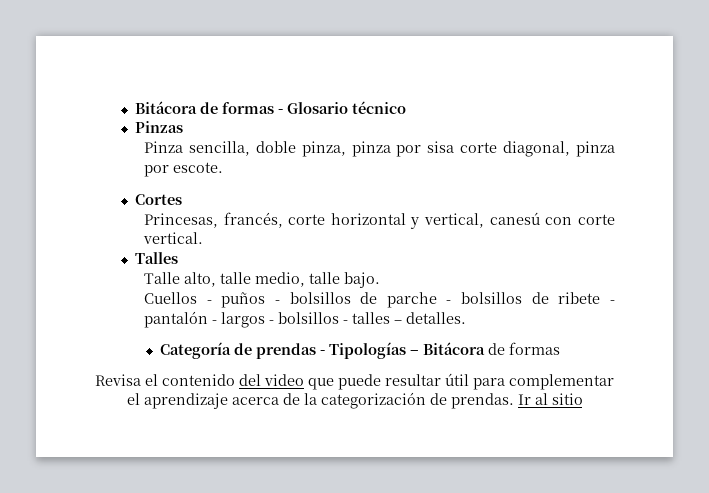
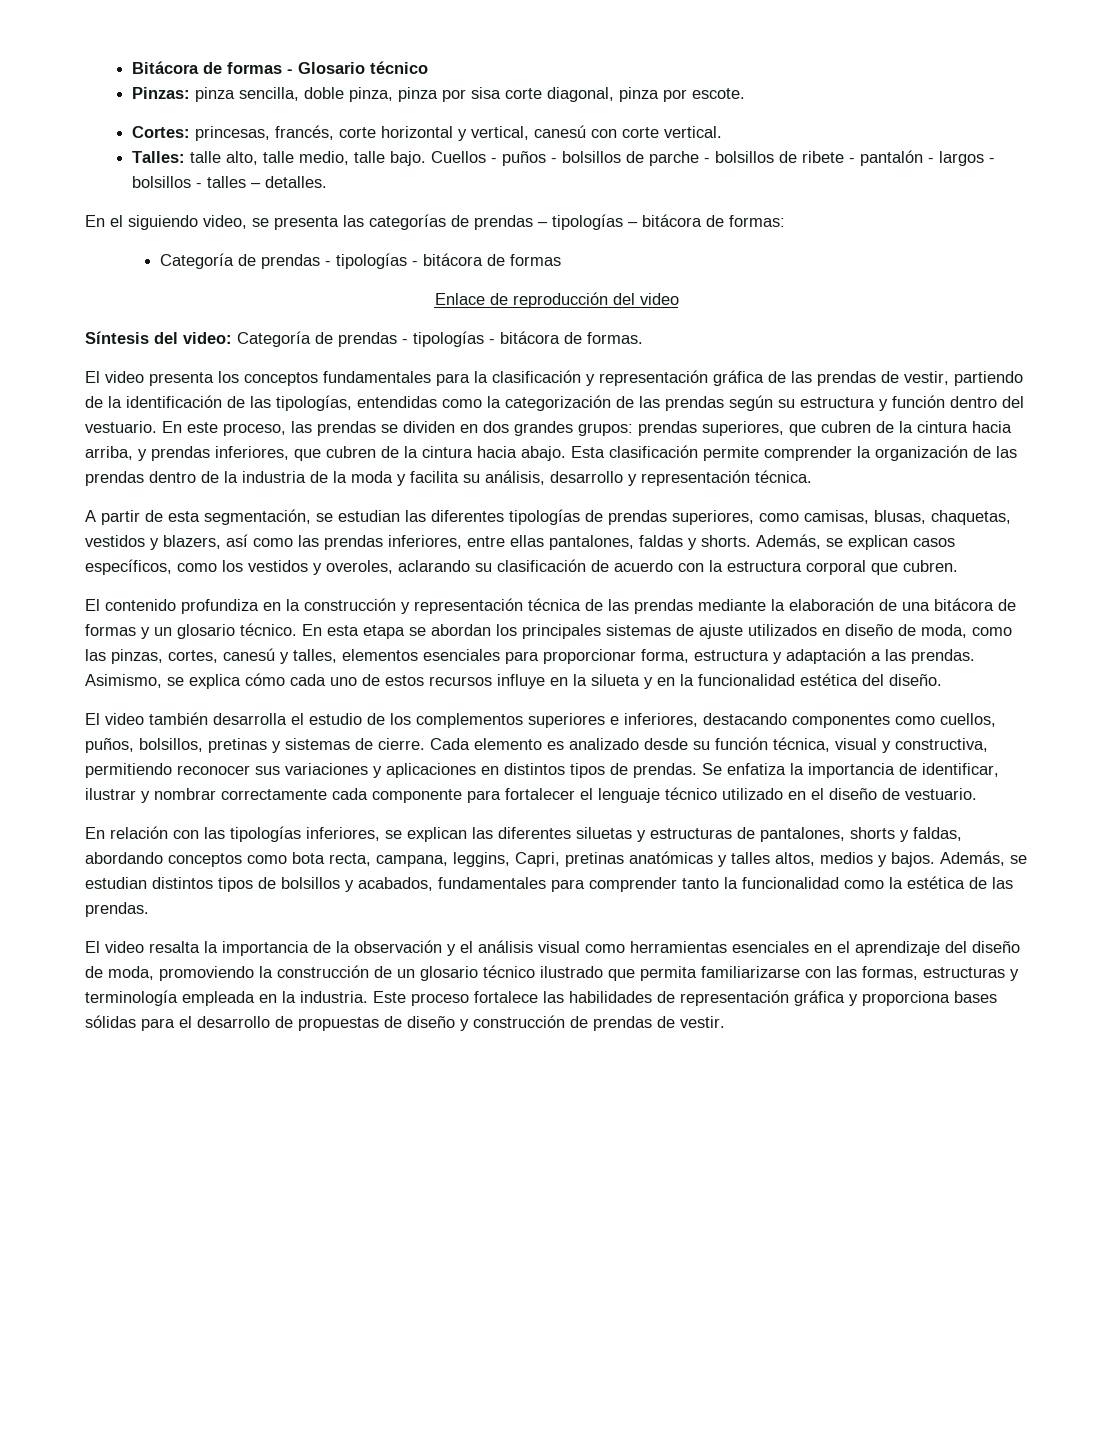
- Pinzas
- Pinza sencilla, doble pinza, pinza por sisa corte diagonal, pinza por escote.
+ Pinzas: pinza sencilla, doble pinza, pinza por sisa corte diagonal, pinza por escote.
- Cortes
- Princesas, francés, corte horizontal y vertical, canesú con corte vertical.
+ Cortes: princesas, francés, corte horizontal y vertical, canesú con corte vertical.
- Talles
- Talle alto, talle medio, talle bajo.
- Cuellos - puños - bolsillos de parche - bolsillos de ribete - pantalón - largos - bolsillos - talles – detalles.
+ Talles: talle alto, talle medio, talle bajo. Cuellos - puños - bolsillos de parche - bolsillos de ribete - pantalón - largos - bolsillos - talles – detalles.
- Categoría de prendas - Tipologías – Bitácora de formas
+ En el siguiendo video, se presenta las categorías de prendas – tipologías – bitácora de formas:
+ Categoría de prendas - tipologías - bitácora de formas
- Revisa el contenido del video que puede resultar útil para complementar el aprendizaje acerca de la categorización de prendas. Ir al sitio
+ Enlace de reproducción del video
+ Síntesis del video: Categoría de prendas - tipologías - bitácora de formas.
+ El video presenta los conceptos fundamentales para la clasificación y representación gráfica de las prendas de vestir, partiendo de la identificación de las tipologías, entendidas como la categorización de las prendas según su estructura y función dentro del vestuario. En este proceso, las prendas se dividen en dos grandes grupos: prendas superiores, que cubren de la cintura hacia arriba, y prendas inferiores, que cubren de la cintura hacia abajo. Esta clasificación permite comprender la organización de las prendas dentro de la industria de la moda y facilita su análisis, desarrollo y representación técnica.
+ A partir de esta segmentación, se estudian las diferentes tipologías de prendas superiores, como camisas, blusas, chaquetas, vestidos y blazers, así como las prendas inferiores, entre ellas pantalones, faldas y shorts. Además, se explican casos específicos, como los vestidos y overoles, aclarando su clasificación de acuerdo con la estructura corporal que cubren.
+ El contenido profundiza en la construcción y representación técnica de las prendas mediante la elaboración de una bitácora de formas y un glosario técnico. En esta etapa se abordan los principales sistemas de ajuste utilizados en diseño de moda, como las pinzas, cortes, canesú y talles, elementos esenciales para proporcionar forma, estructura y adaptación a las prendas. Asimismo, se explica cómo cada uno de estos recursos influye en la silueta y en la funcionalidad estética del diseño.
+ El video también desarrolla el estudio de los complementos superiores e inferiores, destacando componentes como cuellos, puños, bolsillos, pretinas y sistemas de cierre. Cada elemento es analizado desde su función técnica, visual y constructiva, permitiendo reconocer sus variaciones y aplicaciones en distintos tipos de prendas. Se enfatiza la importancia de identificar, ilustrar y nombrar correctamente cada componente para fortalecer el lenguaje técnico utilizado en el diseño de vestuario.
+ En relación con las tipologías inferiores, se explican las diferentes siluetas y estructuras de pantalones, shorts y faldas, abordando conceptos como bota recta, campana, leggins, Capri, pretinas anatómicas y talles altos, medios y bajos. Además, se estudian distintos tipos de bolsillos y acabados, fundamentales para comprender tanto la funcionalidad como la estética de las prendas.
+ El video resalta la importancia de la observación y el análisis visual como herramientas esenciales en el aprendizaje del diseño de moda, promoviendo la construcción de un glosario técnico ilustrado que permita familiarizarse con las formas, estructuras y terminología empleada en la industria. Este proceso fortalece las habilidades de representación gráfica y proporciona bases sólidas para el desarrollo de propuestas de diseño y construcción de prendas de vestir.

